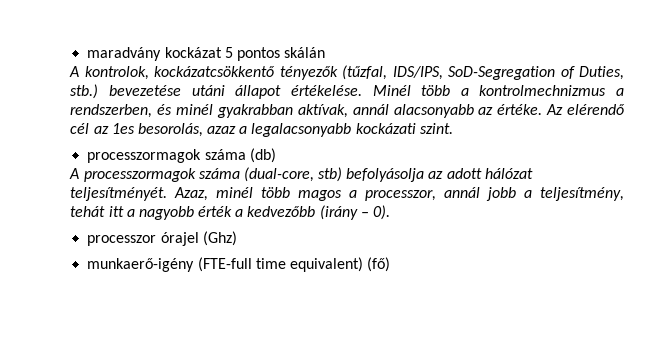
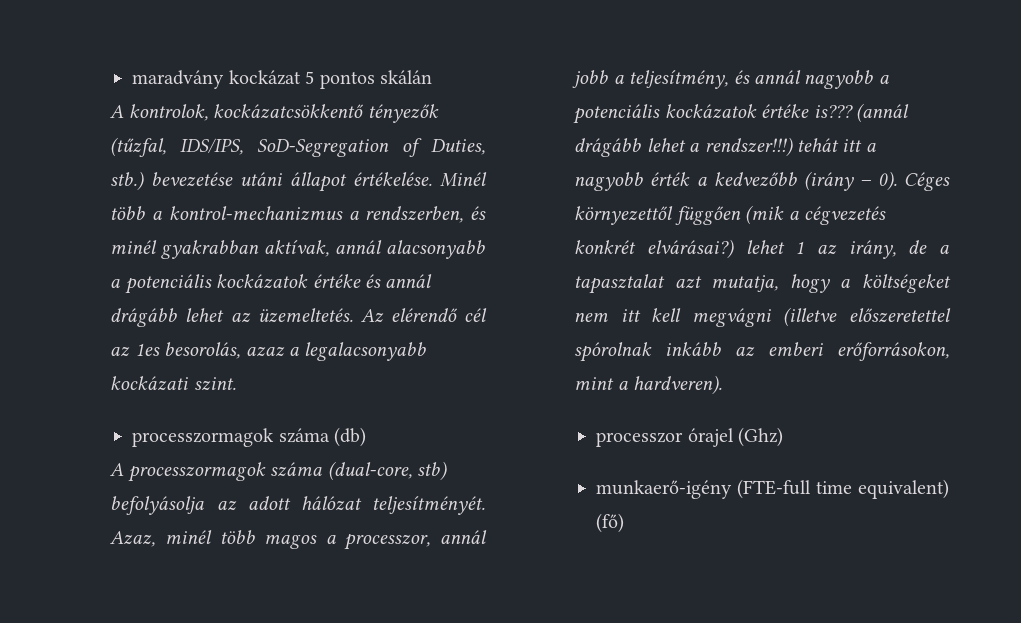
- Minél több a kontrolmechnizmus a rendszerben, és minél gyakrabban aktívak, annál alacsonyabb az értéke.
+ Minél több a kontrol-mechanizmus a rendszerben, és minél gyakrabban aktívak, annál alacsonyabb a potenciális kockázatok értéke és annál drágább lehet az üzemeltetés.
- Azaz, minél több magos a processzor, annál jobb a teljesítmény, tehát itt a nagyobb érték a kedvezőbb (irány – 0).
+ Azaz, minél több magos a processzor, annál jobb a teljesítmény, és annál nagyobb a potenciális kockázatok értéke is??? (annál drágább lehet a rendszer!!!) tehát itt a nagyobb érték a kedvezőbb (irány – 0). Céges környezettől függően (mik a cégvezetés konkrét elvárásai?) lehet 1 az irány, de a tapasztalat azt mutatja, hogy a költségeket nem itt kell megvágni (illetve előszeretettel spórolnak inkább az emberi erőforrásokon, mint a hardveren).

